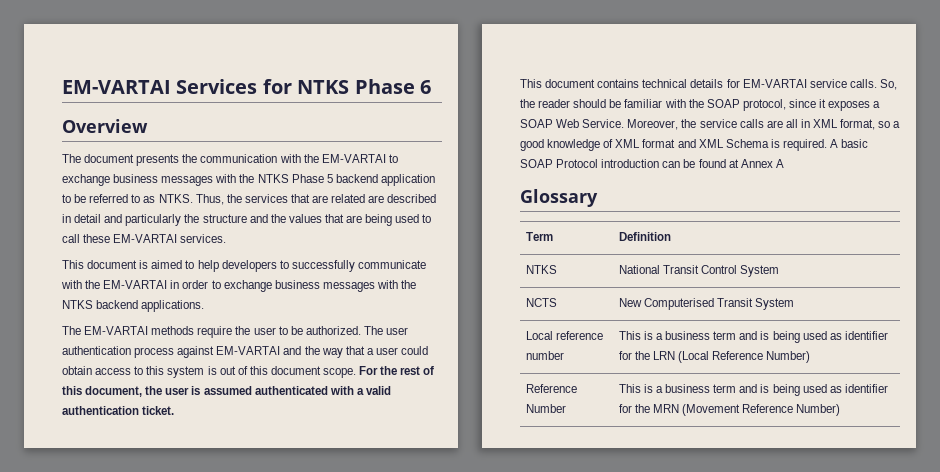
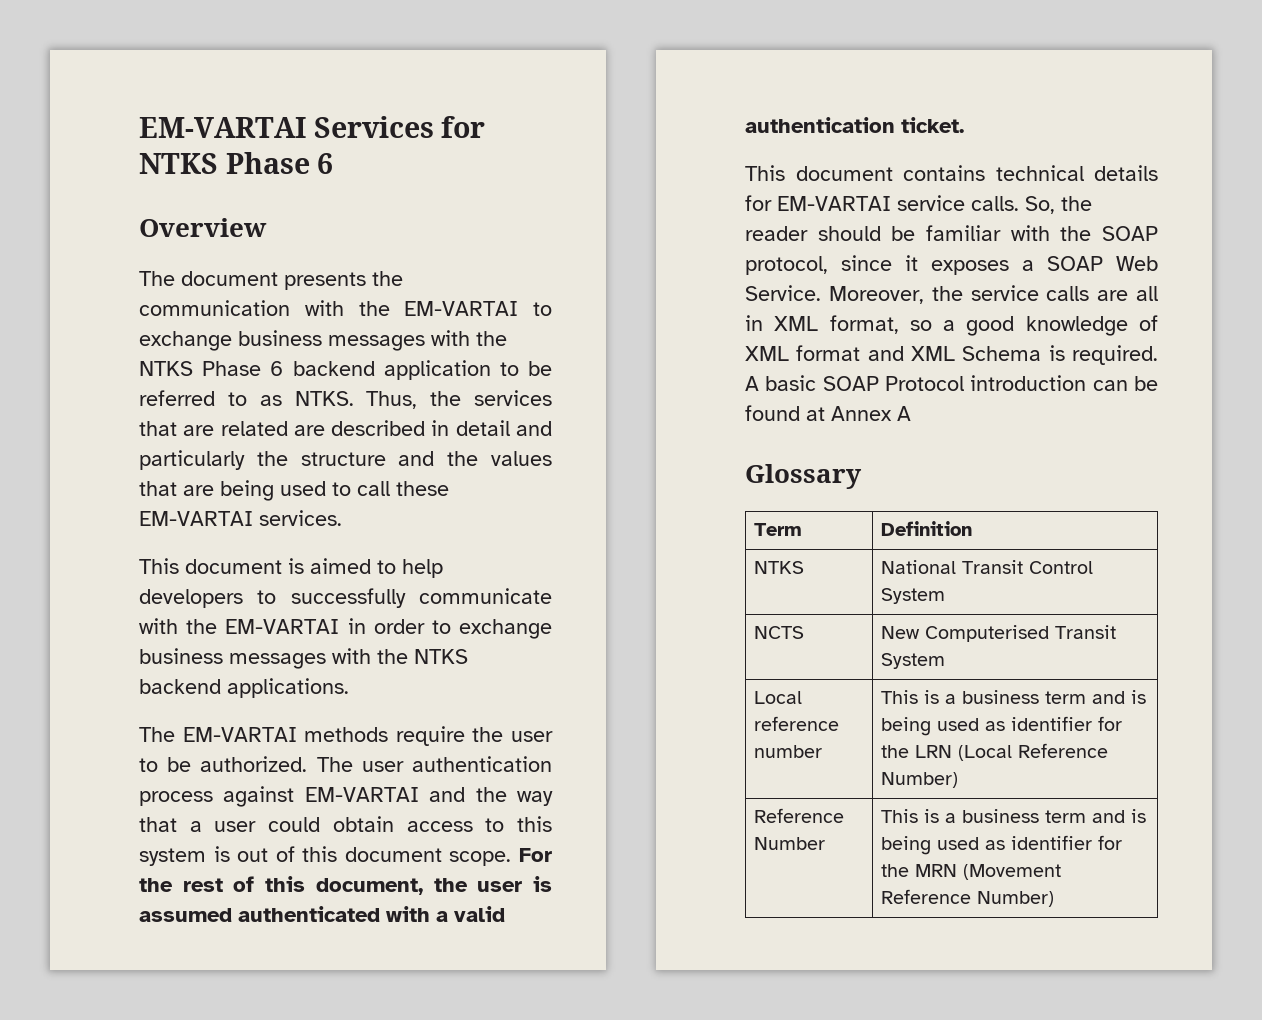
- The document presents the communication with the EM-VARTAI to exchange business messages with the NTKS Phase 5 backend application to be referred to as NTKS.
+ The document presents the communication with the EM-VARTAI to exchange business messages with the NTKS Phase 6 backend application to be referred to as NTKS.

